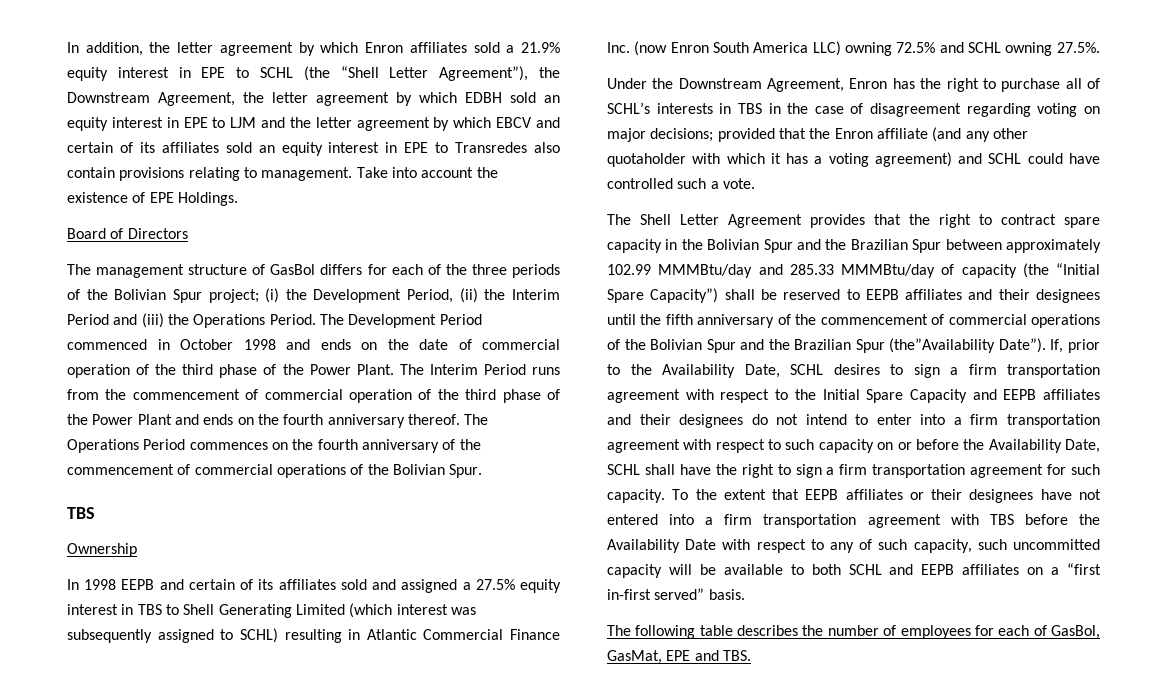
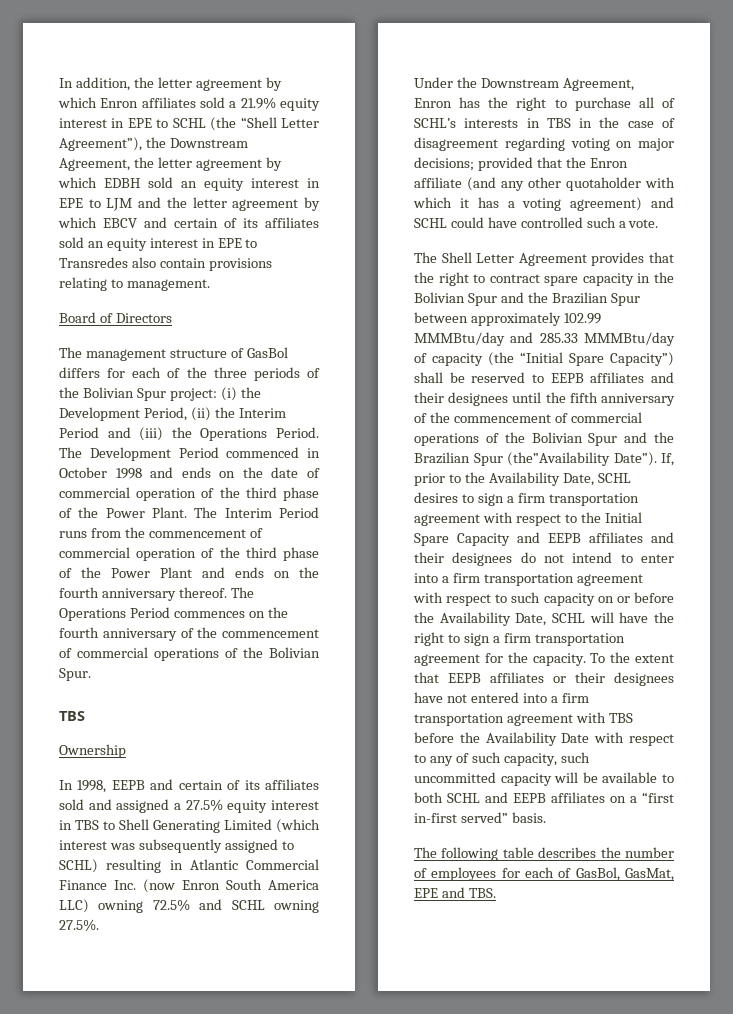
- Take into account the existence of EPE Holdings.
- The management structure of GasBol differs for each of the three periods of the Bolivian Spur project; (i) the Development Period, (ii) the Interim Period and (iii) the Operations Period.
+ The management structure of GasBol differs for each of the three periods of the Bolivian Spur project: (i) the Development Period, (ii) the Interim Period and (iii) the Operations Period.
- In 1998 EEPB and certain of its affiliates sold and assigned a 27.5% equity interest in TBS to Shell Generating Limited (which interest was subsequently assigned to SCHL) resulting in Atlantic Commercial Finance Inc. (now Enron South America LLC) owning 72.5% and SCHL owning 27.5%.
+ In 1998, EEPB and certain of its affiliates sold and assigned a 27.5% equity interest in TBS to Shell Generating Limited (which interest was subsequently assigned to SCHL) resulting in Atlantic Commercial Finance Inc. (now Enron South America LLC) owning 72.5% and SCHL owning 27.5%.
- If, prior to the Availability Date, SCHL desires to sign a firm transportation agreement with respect to the Initial Spare Capacity and EEPB affiliates and their designees do not intend to enter into a firm transportation agreement with respect to such capacity on or before the Availability Date, SCHL shall have the right to sign a firm transportation agreement for such capacity.
+ If, prior to the Availability Date, SCHL desires to sign a firm transportation agreement with respect to the Initial Spare Capacity and EEPB affiliates and their designees do not intend to enter into a firm transportation agreement with respect to such capacity on or before the Availability Date, SCHL will have the right to sign a firm transportation agreement for the capacity.

